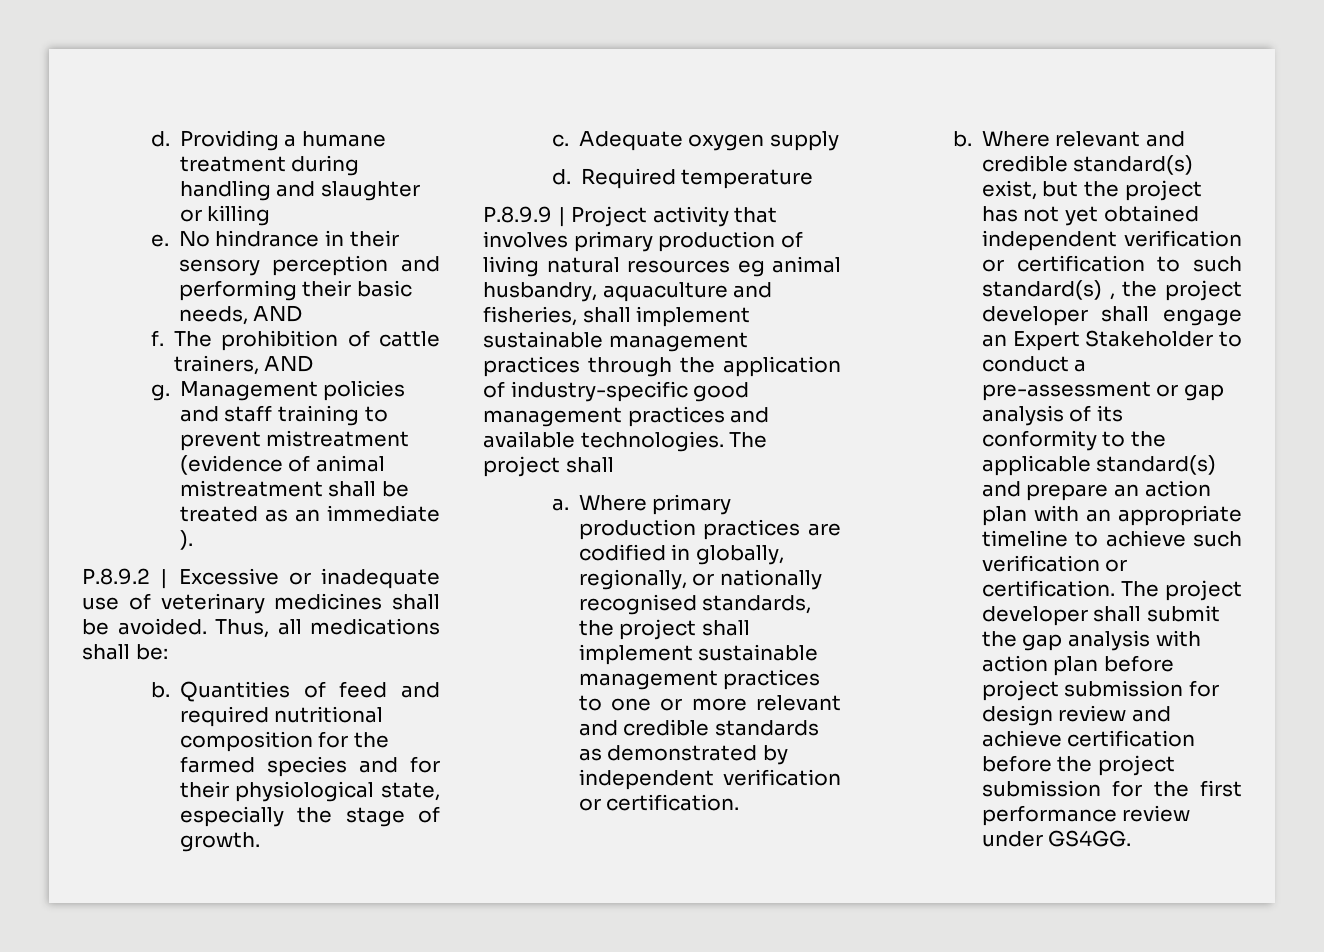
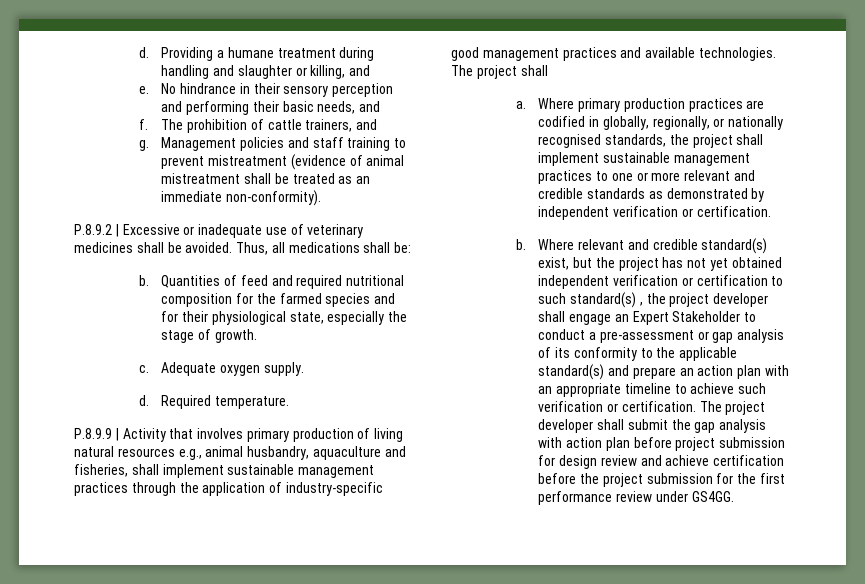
- Providing a humane treatment during handling and slaughter or killing
+ Providing a humane treatment during handling and slaughter or killing, and
- No hindrance in their sensory perception and performing their basic needs, AND
+ No hindrance in their sensory perception and performing their basic needs, and
- The prohibition of cattle trainers, AND
+ The prohibition of cattle trainers, and
- Management policies and staff training to prevent mistreatment (evidence of animal mistreatment shall be treated as an immediate ).
+ Management policies and staff training to prevent mistreatment (evidence of animal mistreatment shall be treated as an immediate non-conformity).
- Adequate oxygen supply
+ Adequate oxygen supply.
- Required temperature
+ Required temperature.
- P.8.9.9 | Project activity that involves primary production of living natural resources eg animal husbandry, aquaculture and fisheries, shall implement sustainable management practices through the application of industry-specific good management practices and available technologies.
+ P.8.9.9 | Activity that involves primary production of living natural resources e.g., animal husbandry, aquaculture and fisheries, shall implement sustainable management practices through the application of industry-specific good management practices and available technologies.

